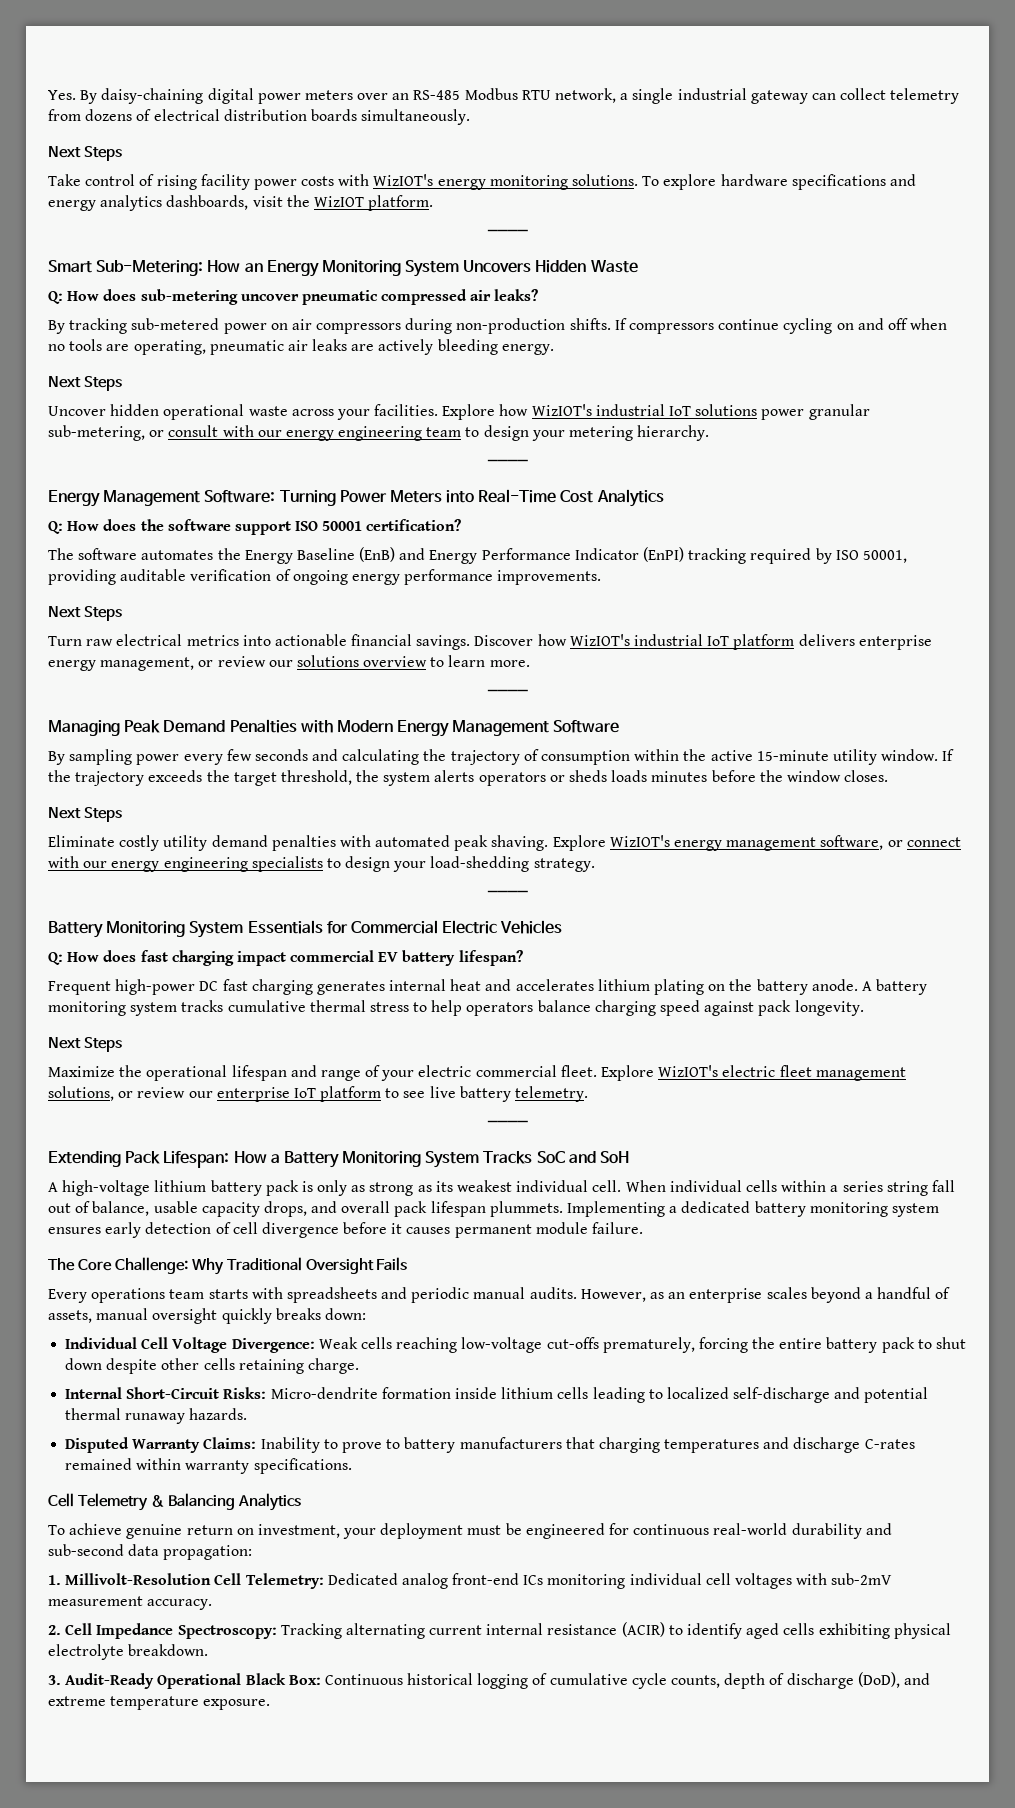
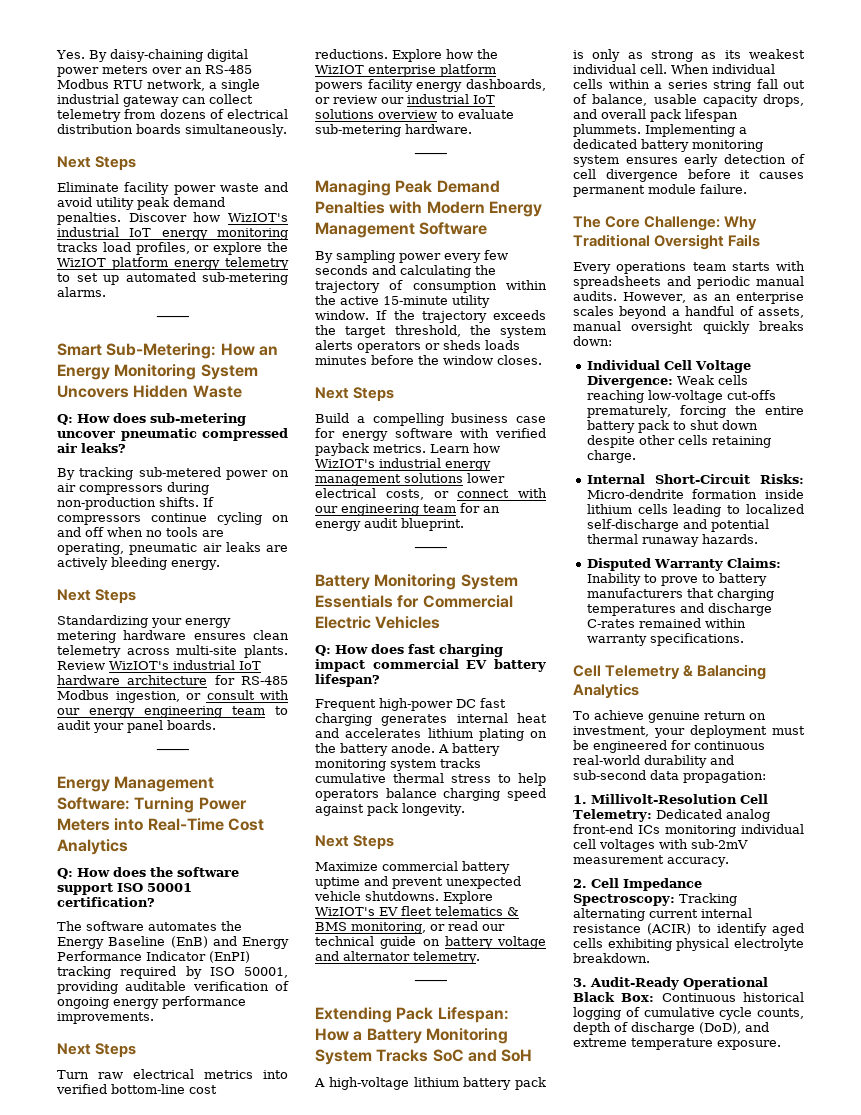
- Take control of rising facility power costs with WizIOT's energy monitoring solutions. To explore hardware specifications and energy analytics dashboards, visit the WizIOT platform.
+ Eliminate facility power waste and avoid utility peak demand penalties. Discover how WizIOT's industrial IoT energy monitoring tracks load profiles, or explore the WizIOT platform energy telemetry to set up automated sub-metering alarms.
- Uncover hidden operational waste across your facilities. Explore how WizIOT's industrial IoT solutions power granular sub-metering, or consult with our energy engineering team to design your metering hierarchy.
+ Standardizing your energy metering hardware ensures clean telemetry across multi-site plants. Review WizIOT's industrial IoT hardware architecture for RS-485 Modbus ingestion, or consult with our energy engineering team to audit your panel boards.
- Turn raw electrical metrics into actionable financial savings. Discover how WizIOT's industrial IoT platform delivers enterprise energy management, or review our solutions overview to learn more.
+ Turn raw electrical metrics into verified bottom-line cost reductions. Explore how the WizIOT enterprise platform powers facility energy dashboards, or review our industrial IoT solutions overview to evaluate sub-metering hardware.
- Eliminate costly utility demand penalties with automated peak shaving. Explore WizIOT's energy management software, or connect with our energy engineering specialists to design your load-shedding strategy.
+ Build a compelling business case for energy software with verified payback metrics. Learn how WizIOT's industrial energy management solutions lower electrical costs, or connect with our engineering team for an energy audit blueprint.
- Maximize the operational lifespan and range of your electric commercial fleet. Explore WizIOT's electric fleet management solutions, or review our enterprise IoT platform to see live battery telemetry.
+ Maximize commercial battery uptime and prevent unexpected vehicle shutdowns. Explore WizIOT's EV fleet telematics & BMS monitoring, or read our technical guide on battery voltage and alternator telemetry.

